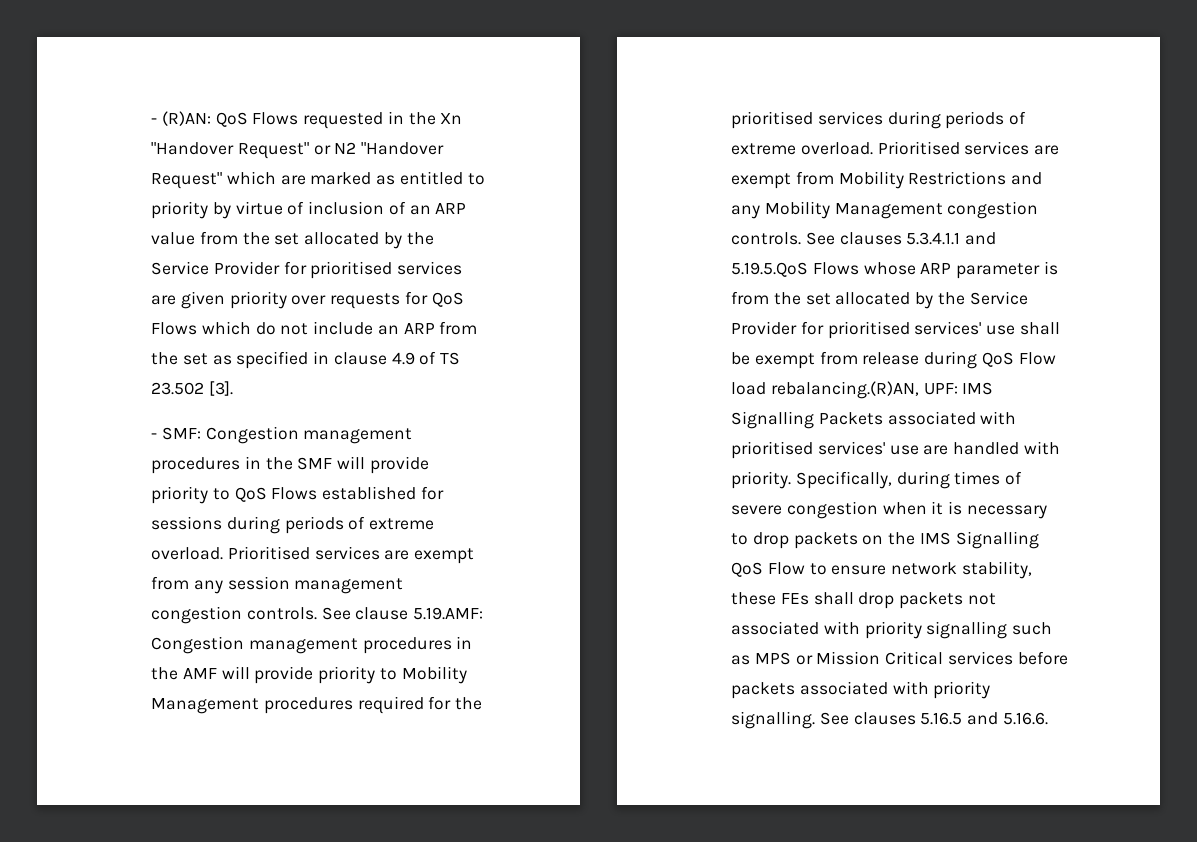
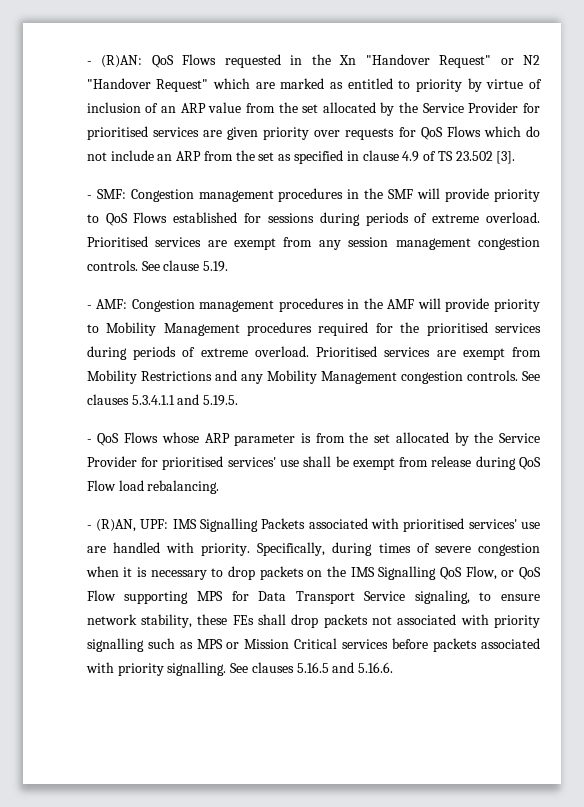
- See clause 5.19.AMF: Congestion management procedures in the AMF will provide priority to Mobility Management procedures required for the prioritised services during periods of extreme overload.
+ See clause 5.19.
+ - AMF: Congestion management procedures in the AMF will provide priority to Mobility Management procedures required for the prioritised services during periods of extreme overload.
- See clauses 5.3.4.1.1 and 5.19.5.QoS Flows whose ARP parameter is from the set allocated by the Service Provider for prioritised services' use shall be exempt from release during QoS Flow load rebalancing.(R)AN, UPF: IMS Signalling Packets associated with prioritised services' use are handled with priority.
+ See clauses 5.3.4.1.1 and 5.19.5.
+ - QoS Flows whose ARP parameter is from the set allocated by the Service Provider for prioritised services' use shall be exempt from release during QoS Flow load rebalancing.
+ - (R)AN, UPF: IMS Signalling Packets associated with prioritised services' use are handled with priority.
- Specifically, during times of severe congestion when it is necessary to drop packets on the IMS Signalling QoS Flow to ensure network stability, these FEs shall drop packets not associated with priority signalling such as MPS or Mission Critical services before packets associated with priority signalling.
+ Specifically, during times of severe congestion when it is necessary to drop packets on the IMS Signalling QoS Flow, or QoS Flow supporting MPS for Data Transport Service signaling, to ensure network stability, these FEs shall drop packets not associated with priority signalling such as MPS or Mission Critical services before packets associated with priority signalling.

